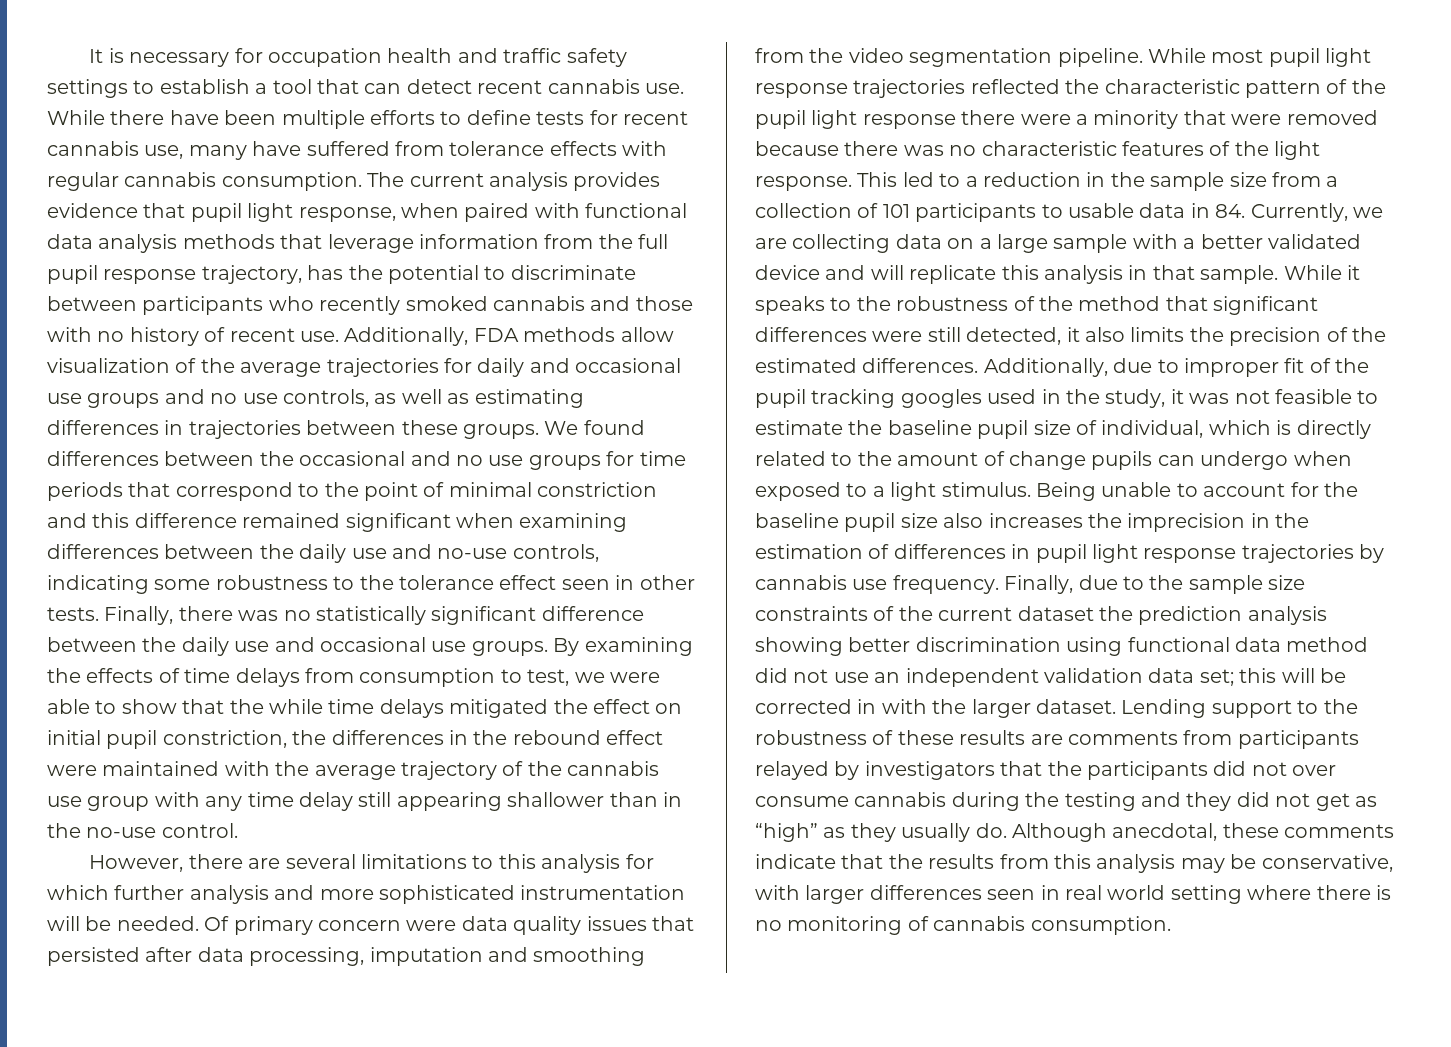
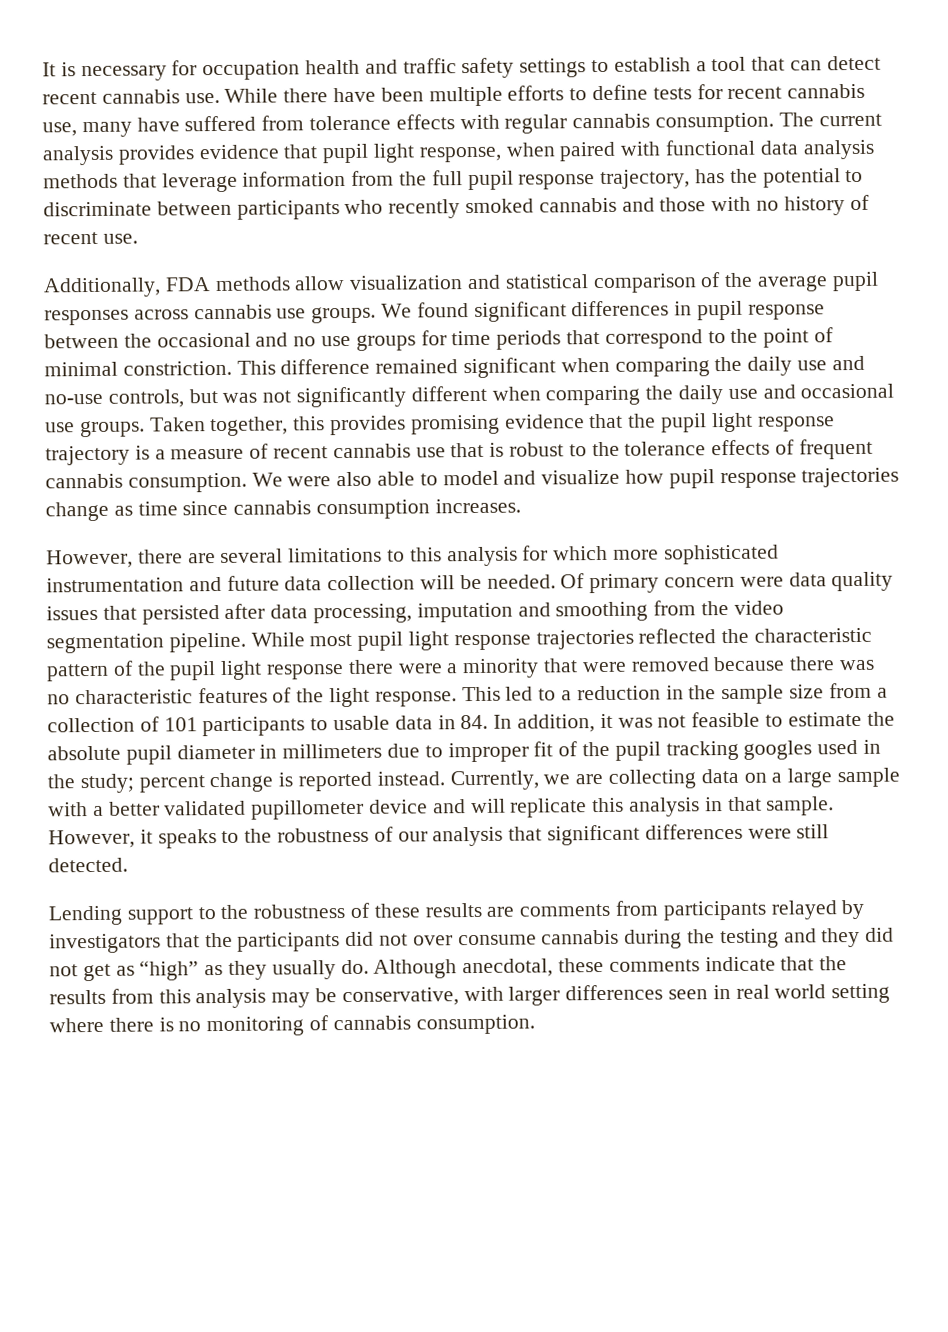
- The current analysis provides evidence that pupil light response, when paired with functional data analysis methods that leverage information from the full pupil response trajectory, has the potential to discriminate between participants who recently smoked cannabis and those with no history of recent use. Additionally, FDA methods allow visualization of the average trajectories for daily and occasional use groups and no use controls, as well as estimating differences in trajectories between these groups. We found differences between the occasional and no use groups for time periods that correspond to the point of minimal constriction and this difference remained significant when examining differences between the daily use and no-use controls, indicating some robustness to the tolerance effect seen in other tests. Finally, there was no statistically significant difference between the daily use and occasional use groups.
+ The current analysis provides evidence that pupil light response, when paired with functional data analysis methods that leverage information from the full pupil response trajectory, has the potential to discriminate between participants who recently smoked cannabis and those with no history of recent use.
+ Additionally, FDA methods allow visualization and statistical comparison of the average pupil responses across cannabis use groups. We found significant differences in pupil response between the occasional and no use groups for time periods that correspond to the point of minimal constriction. This difference remained significant when comparing the daily use and no-use controls, but was not significantly different when comparing the daily use and occasional use groups.
- By examining the effects of time delays from consumption to test, we were able to show that the while time delays mitigated the effect on initial pupil constriction, the differences in the rebound effect were maintained with the average trajectory of the cannabis use group with any time delay still appearing shallower than in the no-use control.
+ Taken together, this provides promising evidence that the pupil light response trajectory is a measure of recent cannabis use that is robust to the tolerance effects of frequent cannabis consumption. We were also able to model and visualize how pupil response trajectories change as time since cannabis consumption increases.
- However, there are several limitations to this analysis for which further analysis and more sophisticated instrumentation will be needed.
+ However, there are several limitations to this analysis for which more sophisticated instrumentation and future data collection will be needed.
- This led to a reduction in the sample size from a collection of 101 participants to usable data in 84. Currently, we are collecting data on a large sample with a better validated device and will replicate this analysis in that sample.
+ This led to a reduction in the sample size from a collection of 101 participants to usable data in 84. In addition, it was not feasible to estimate the absolute pupil diameter in millimeters due to improper fit of the pupil tracking googles used in the study; percent change is reported instead. Currently, we are collecting data on a large sample with a better validated pupillometer device and will replicate this analysis in that sample.
- While it speaks to the robustness of the method that significant differences were still detected, it also limits the precision of the estimated differences. Additionally, due to improper fit of the pupil tracking googles used in the study, it was not feasible to estimate the baseline pupil size of individual, which is directly related to the amount of change pupils can undergo when exposed to a light stimulus. Being unable to account for the baseline pupil size also increases the imprecision in the estimation of differences in pupil light response trajectories by cannabis use frequency. Finally, due to the sample size constraints of the current dataset the prediction analysis showing better discrimination using functional data method did not use an independent validation data set; this will be corrected in with the larger dataset. Lending support to the robustness of these results are comments from participants relayed by investigators that the participants did not over consume cannabis during the testing and they did not get as “high” as they usually do.
+ However, it speaks to the robustness of our analysis that significant differences were still detected.
+ Lending support to the robustness of these results are comments from participants relayed by investigators that the participants did not over consume cannabis during the testing and they did not get as “high” as they usually do.

